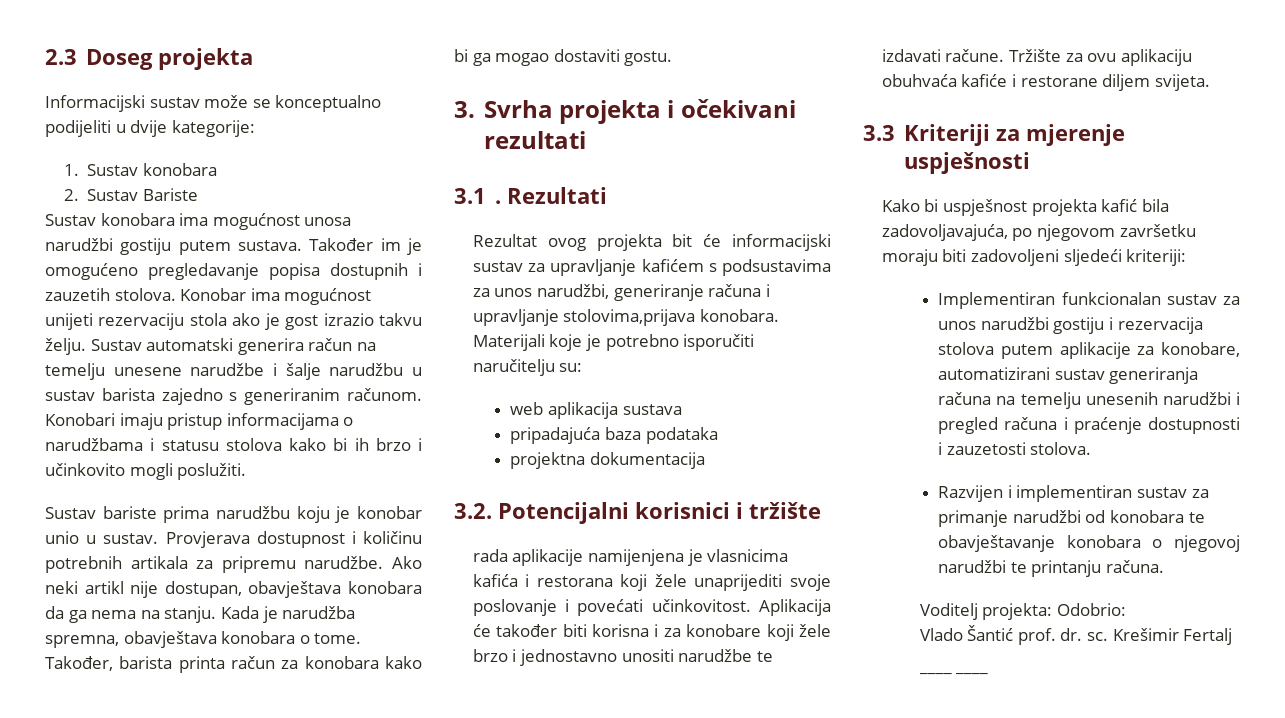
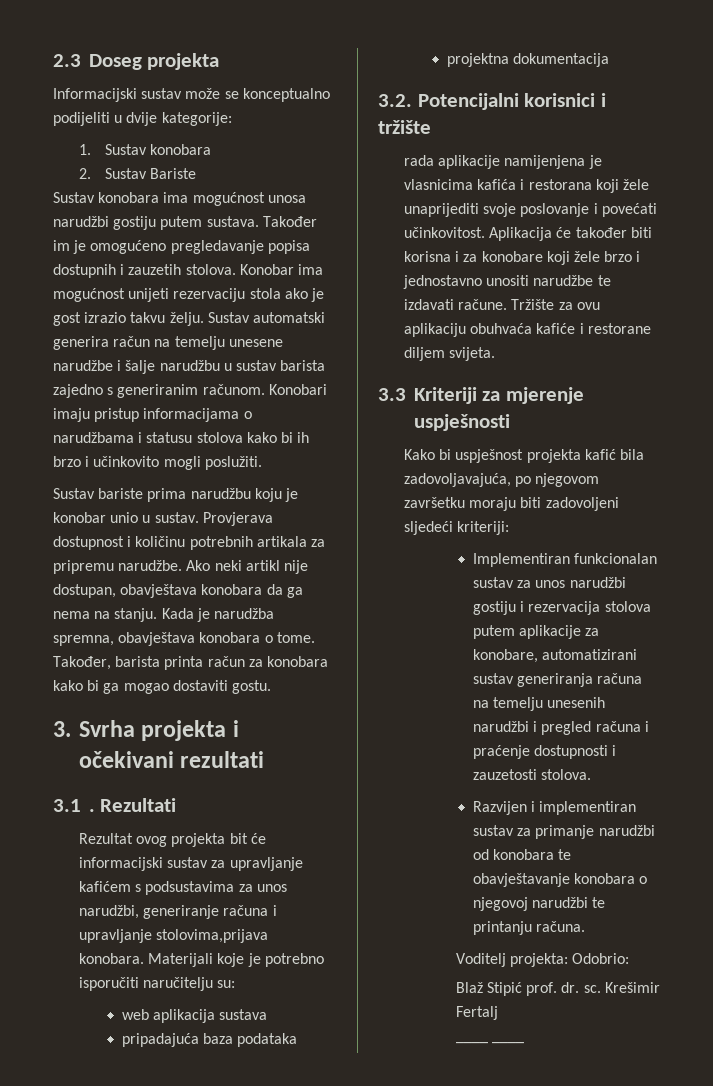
- Vlado Šantić prof. dr. sc.
+ Blaž Stipić prof. dr. sc.

